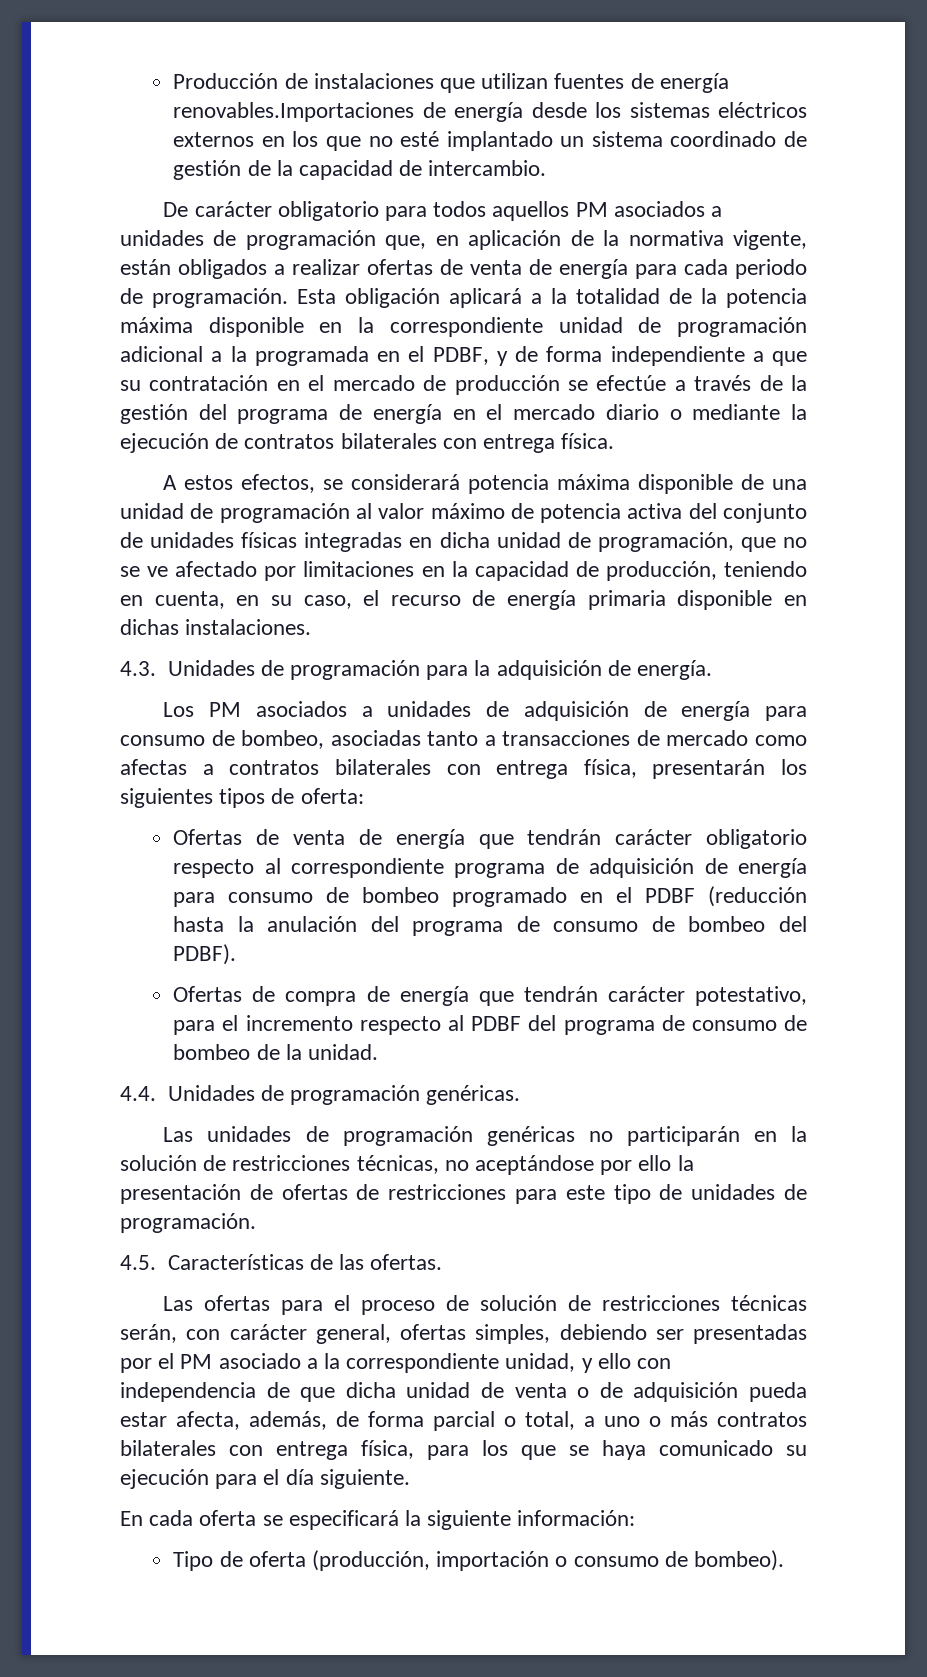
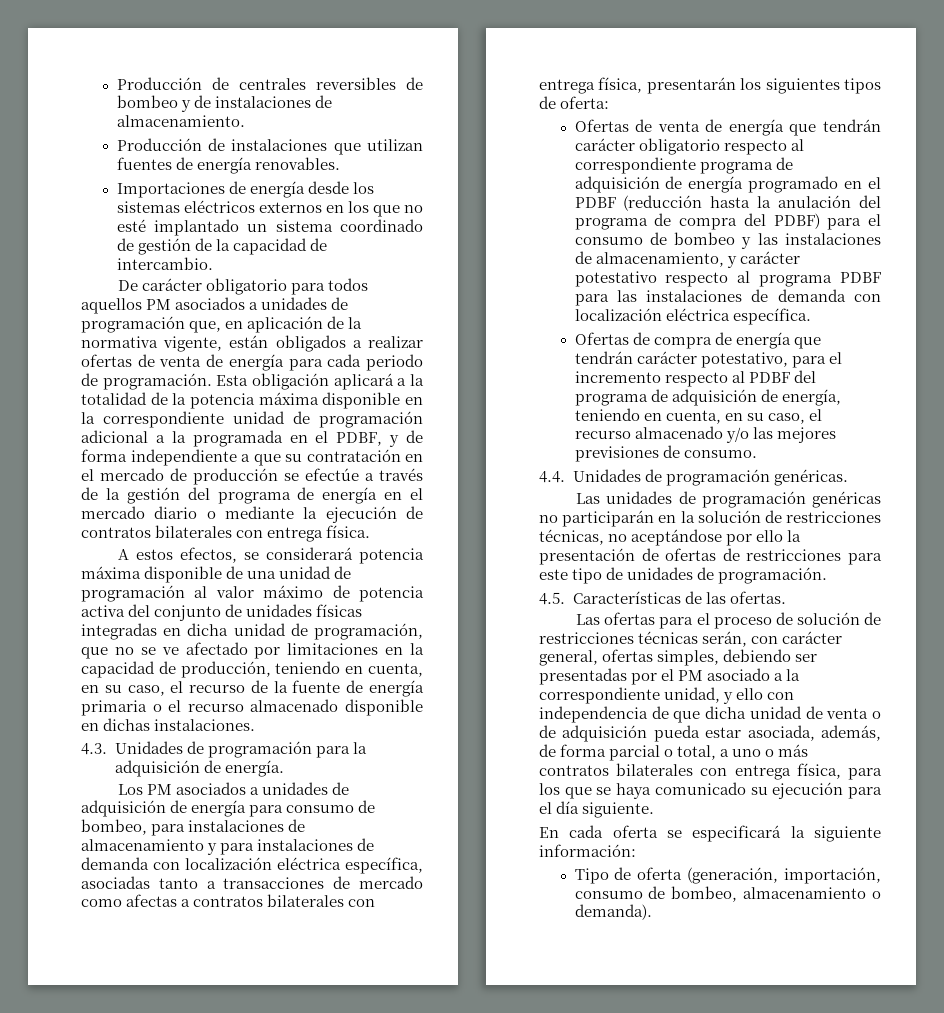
- Producción de instalaciones que utilizan fuentes de energía renovables.Importaciones de energía desde los sistemas eléctricos externos en los que no esté implantado un sistema coordinado de gestión de la capacidad de intercambio.
+ Producción de centrales reversibles de bombeo y de instalaciones de almacenamiento.
+ Producción de instalaciones que utilizan fuentes de energía renovables.
+ Importaciones de energía desde los sistemas eléctricos externos en los que no esté implantado un sistema coordinado de gestión de la capacidad de intercambio.
- A estos efectos, se considerará potencia máxima disponible de una unidad de programación al valor máximo de potencia activa del conjunto de unidades físicas integradas en dicha unidad de programación, que no se ve afectado por limitaciones en la capacidad de producción, teniendo en cuenta, en su caso, el recurso de energía primaria disponible en dichas instalaciones.
+ A estos efectos, se considerará potencia máxima disponible de una unidad de programación al valor máximo de potencia activa del conjunto de unidades físicas integradas en dicha unidad de programación, que no se ve afectado por limitaciones en la capacidad de producción, teniendo en cuenta, en su caso, el recurso de la fuente de energía primaria o el recurso almacenado disponible en dichas instalaciones.
- Los PM asociados a unidades de adquisición de energía para consumo de bombeo, asociadas tanto a transacciones de mercado como afectas a contratos bilaterales con entrega física, presentarán los siguientes tipos de oferta:
+ Los PM asociados a unidades de adquisición de energía para consumo de bombeo, para instalaciones de almacenamiento y para instalaciones de demanda con localización eléctrica específica, asociadas tanto a transacciones de mercado como afectas a contratos bilaterales con entrega física, presentarán los siguientes tipos de oferta:
- Ofertas de venta de energía que tendrán carácter obligatorio respecto al correspondiente programa de adquisición de energía para consumo de bombeo programado en el PDBF (reducción hasta la anulación del programa de consumo de bombeo del PDBF).
+ Ofertas de venta de energía que tendrán carácter obligatorio respecto al correspondiente programa de adquisición de energía programado en el PDBF (reducción hasta la anulación del programa de compra del PDBF) para el consumo de bombeo y las instalaciones de almacenamiento, y carácter potestativo respecto al programa PDBF para las instalaciones de demanda con localización eléctrica específica.
- Ofertas de compra de energía que tendrán carácter potestativo, para el incremento respecto al PDBF del programa de consumo de bombeo de la unidad.
+ Ofertas de compra de energía que tendrán carácter potestativo, para el incremento respecto al PDBF del programa de adquisición de energía, teniendo en cuenta, en su caso, el recurso almacenado y/o las mejores previsiones de consumo.
- Las ofertas para el proceso de solución de restricciones técnicas serán, con carácter general, ofertas simples, debiendo ser presentadas por el PM asociado a la correspondiente unidad, y ello con independencia de que dicha unidad de venta o de adquisición pueda estar afecta, además, de forma parcial o total, a uno o más contratos bilaterales con entrega física, para los que se haya comunicado su ejecución para el día siguiente.
+ Las ofertas para el proceso de solución de restricciones técnicas serán, con carácter general, ofertas simples, debiendo ser presentadas por el PM asociado a la correspondiente unidad, y ello con independencia de que dicha unidad de venta o de adquisición pueda estar asociada, además, de forma parcial o total, a uno o más contratos bilaterales con entrega física, para los que se haya comunicado su ejecución para el día siguiente.
- Tipo de oferta (producción, importación o consumo de bombeo).
+ Tipo de oferta (generación, importación, consumo de bombeo, almacenamiento o demanda).

